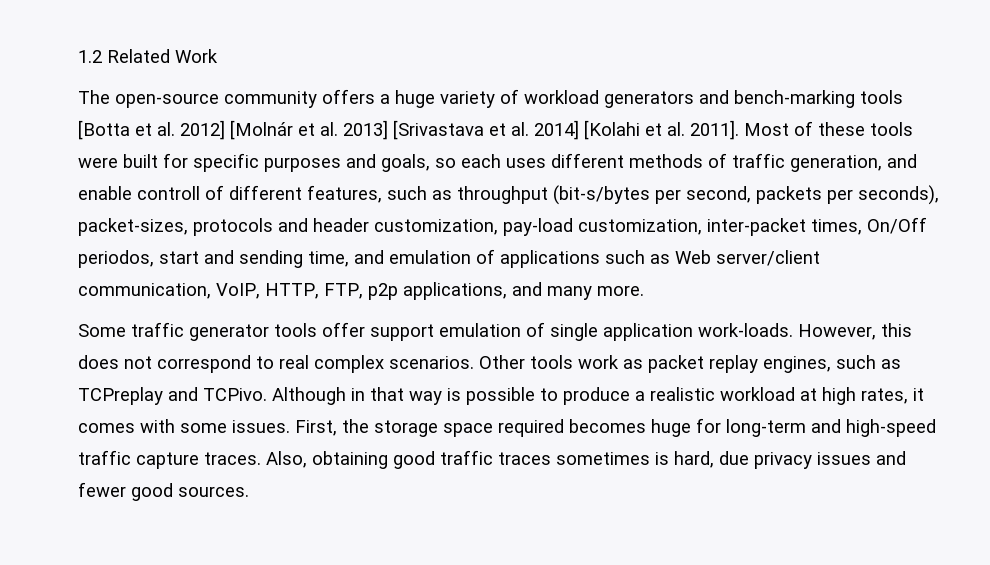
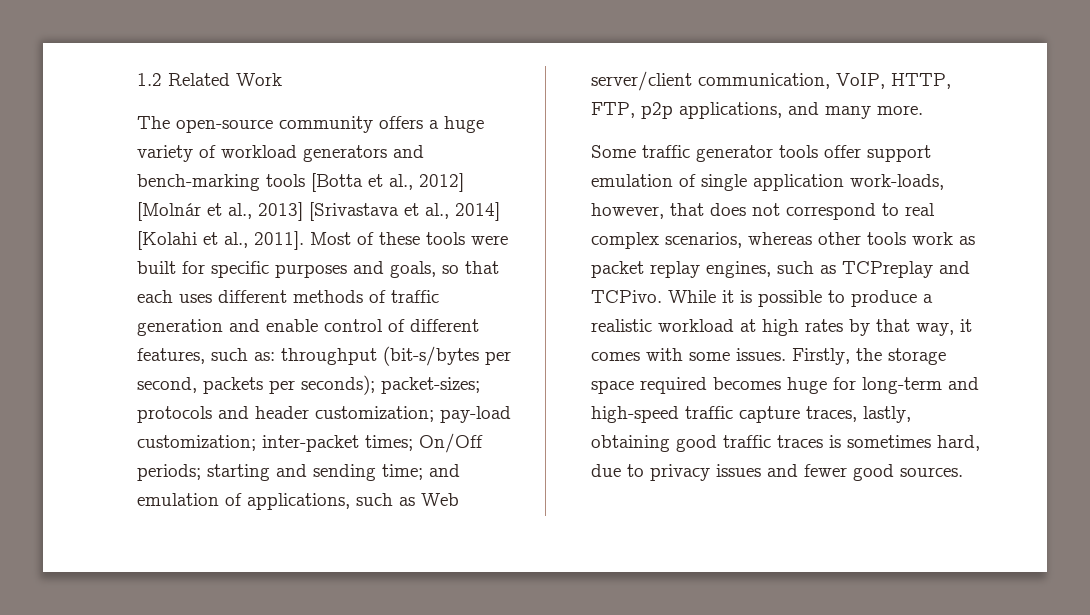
- The open-source community offers a huge variety of workload generators and bench-marking tools [Botta et al. 2012] [Molnár et al. 2013] [Srivastava et al. 2014] [Kolahi et al. 2011].
+ The open-source community offers a huge variety of workload generators and bench-marking tools [Botta et al., 2012] [Molnár et al., 2013] [Srivastava et al., 2014] [Kolahi et al., 2011].
- Most of these tools were built for specific purposes and goals, so each uses different methods of traffic generation, and enable controll of different features, such as throughput (bit-s/bytes per second, packets per seconds), packet-sizes, protocols and header customization, pay-load customization, inter-packet times, On/Off periodos, start and sending time, and emulation of applications such as Web server/client communication, VoIP, HTTP, FTP, p2p applications, and many more.
+ Most of these tools were built for specific purposes and goals, so that each uses different methods of traffic generation and enable control of different features, such as: throughput (bit-s/bytes per second, packets per seconds); packet-sizes; protocols and header customization; pay-load customization; inter-packet times; On/Off periods; starting and sending time; and emulation of applications, such as Web server/client communication, VoIP, HTTP, FTP, p2p applications, and many more.
- Some traffic generator tools offer support emulation of single application work-loads. However, this does not correspond to real complex scenarios. Other tools work as packet replay engines, such as TCPreplay and TCPivo.
+ Some traffic generator tools offer support emulation of single application work-loads, however, that does not correspond to real complex scenarios, whereas other tools work as packet replay engines, such as TCPreplay and TCPivo.
- Although in that way is possible to produce a realistic workload at high rates, it comes with some issues.
+ While it is possible to produce a realistic workload at high rates by that way, it comes with some issues.
- First, the storage space required becomes huge for long-term and high-speed traffic capture traces. Also, obtaining good traffic traces sometimes is hard, due privacy issues and fewer good sources.
+ Firstly, the storage space required becomes huge for long-term and high-speed traffic capture traces, lastly, obtaining good traffic traces is sometimes hard, due to privacy issues and fewer good sources.

